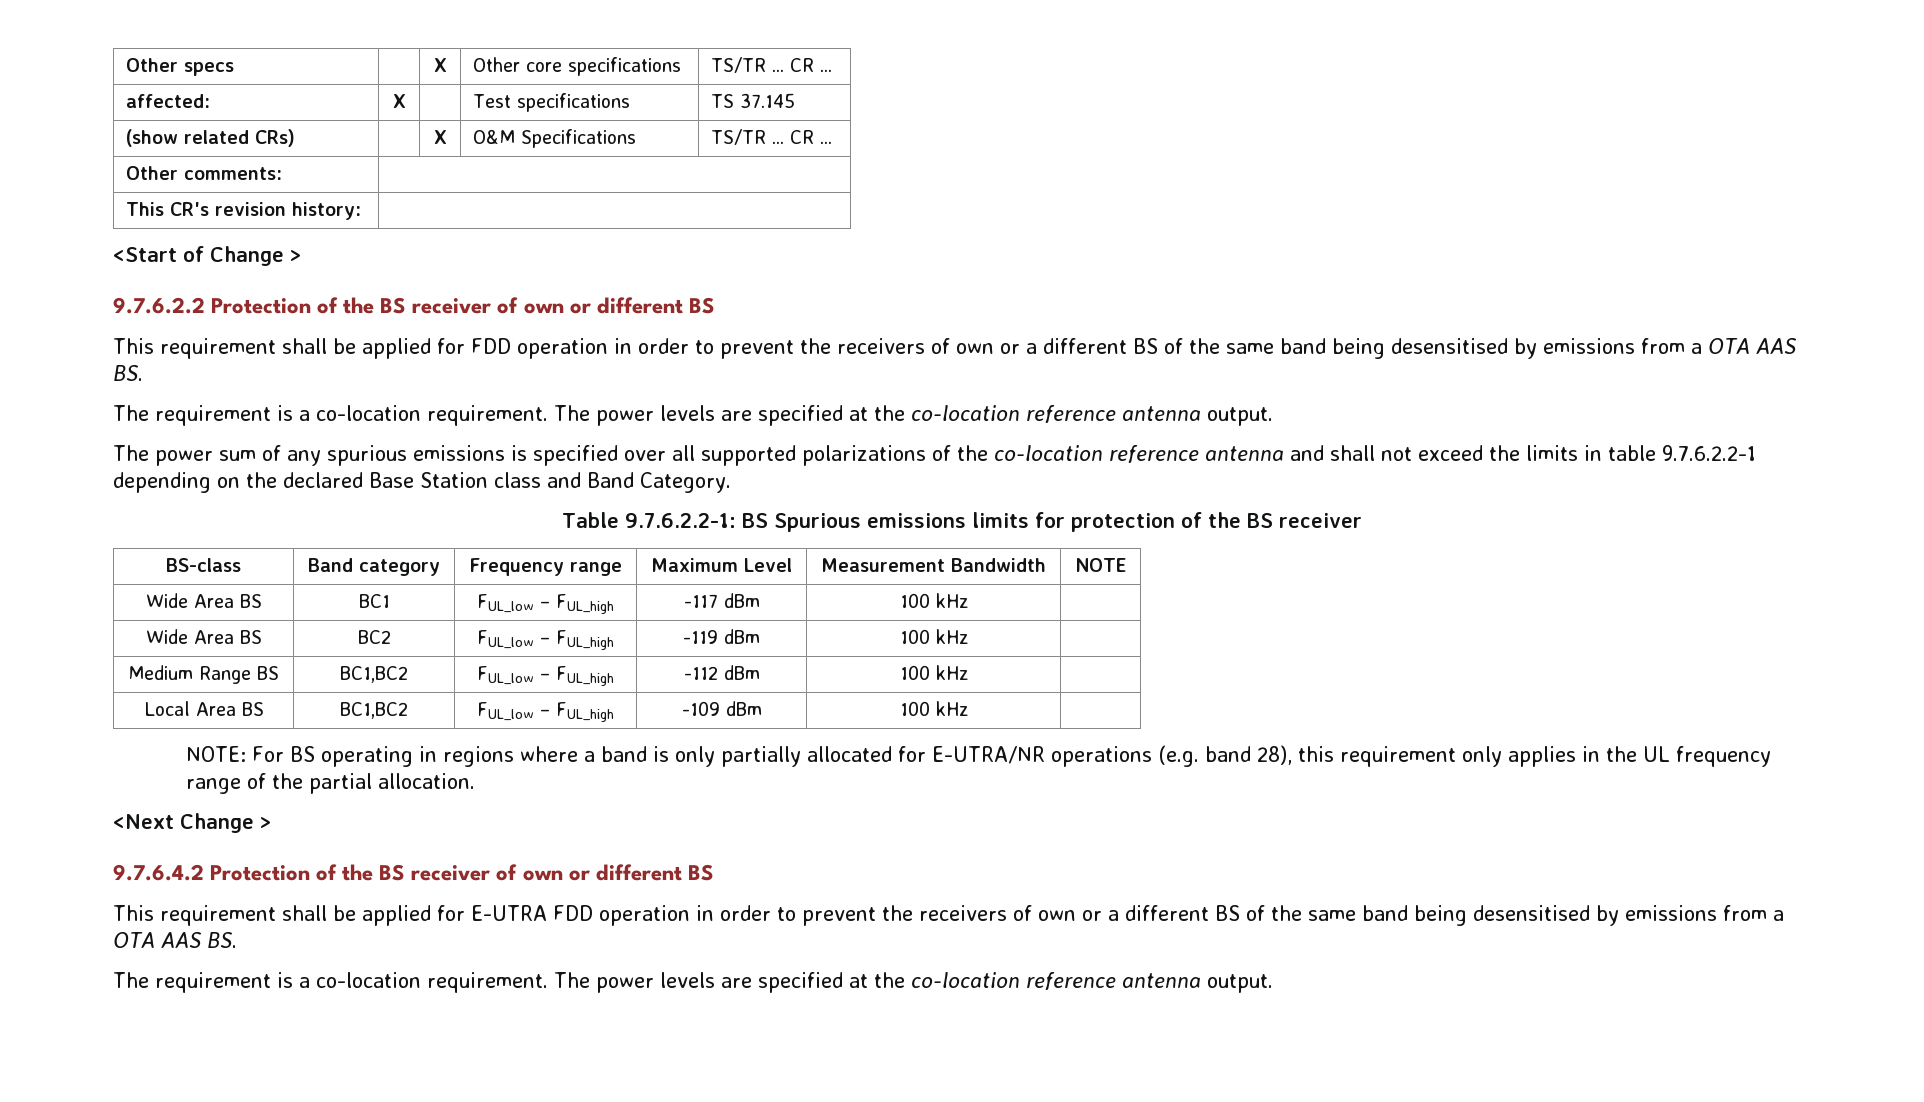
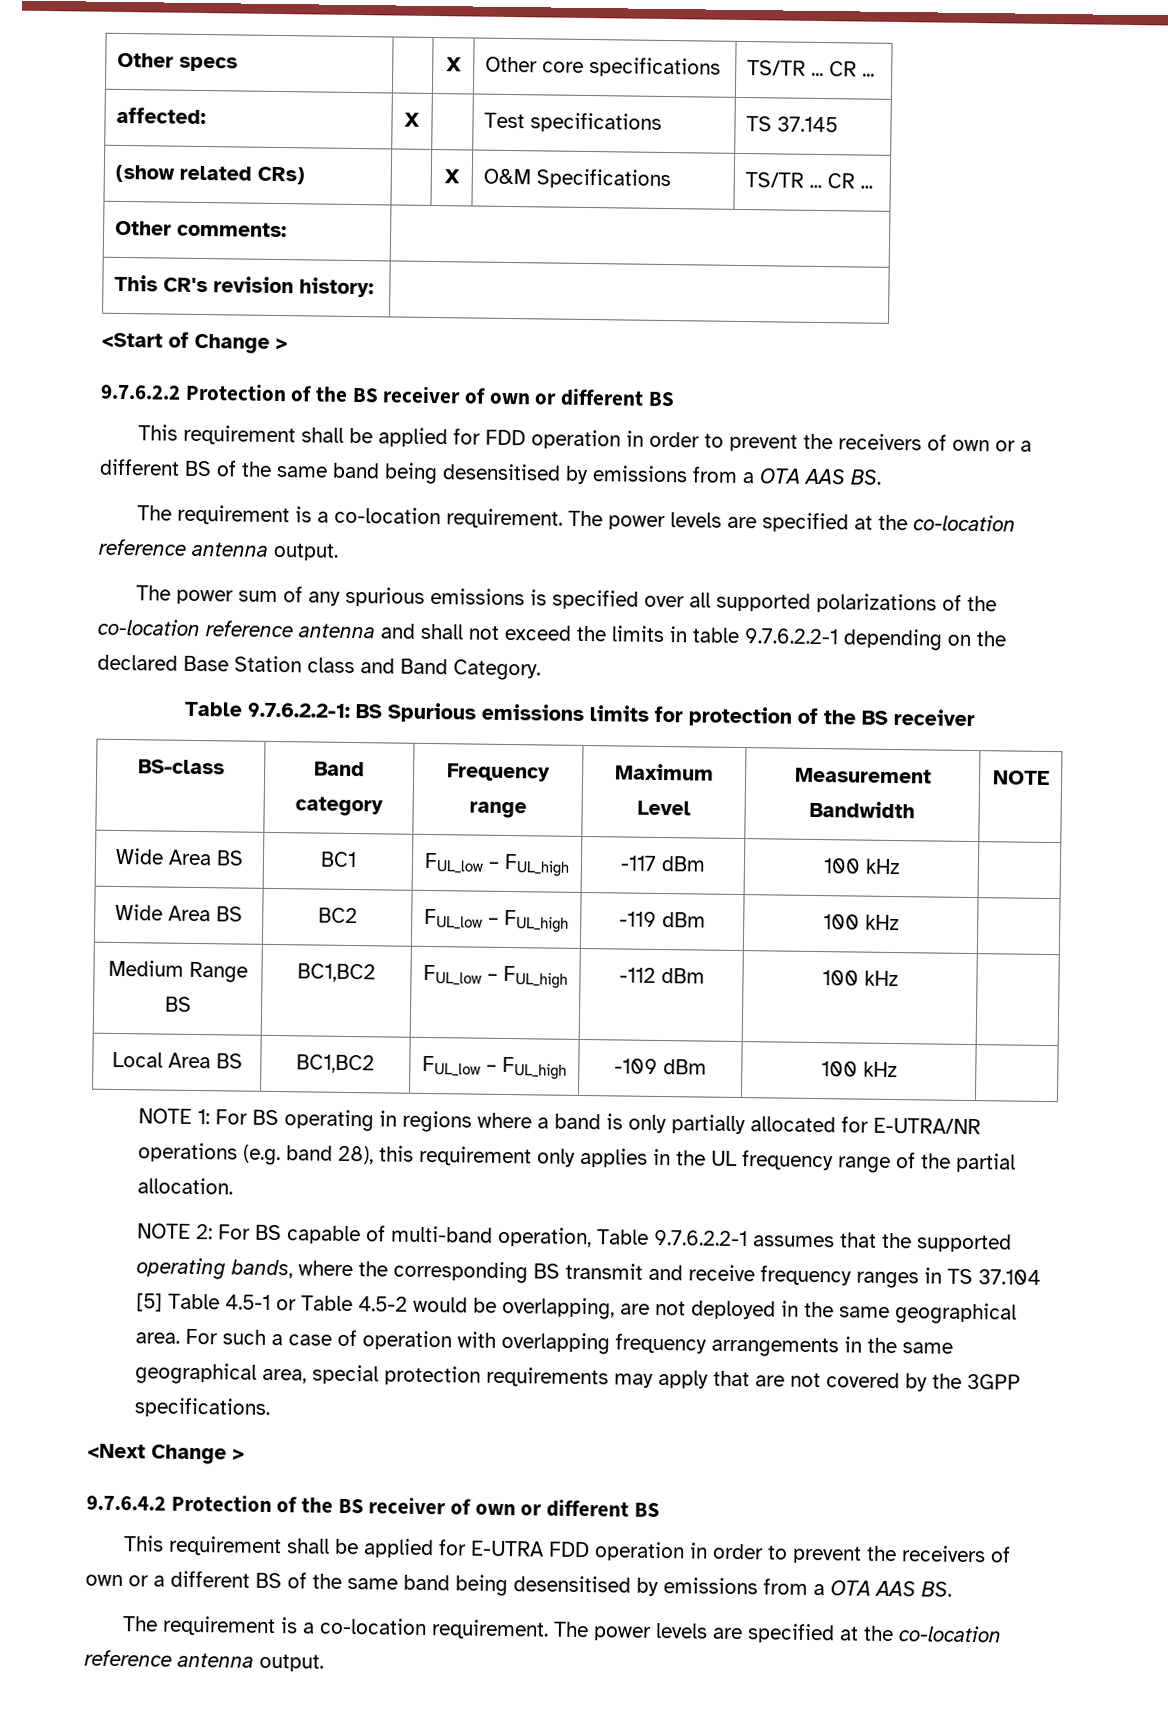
- NOTE: For BS operating in regions where a band is only partially allocated for E-UTRA/NR operations (e.g. band 28), this requirement only applies in the UL frequency range of the partial allocation.
+ NOTE 1: For BS operating in regions where a band is only partially allocated for E-UTRA/NR operations (e.g. band 28), this requirement only applies in the UL frequency range of the partial allocation.
+ NOTE 2: For BS capable of multi-band operation, Table 9.7.6.2.2-1 assumes that the supported operating bands, where the corresponding BS transmit and receive frequency ranges in TS 37.104 [5] Table 4.5-1 or Table 4.5-2 would be overlapping, are not deployed in the same geographical area. For such a case of operation with overlapping frequency arrangements in the same geographical area, special protection requirements may apply that are not covered by the 3GPP specifications.

